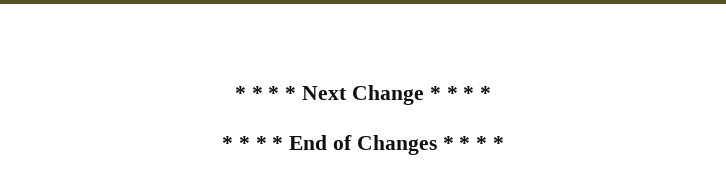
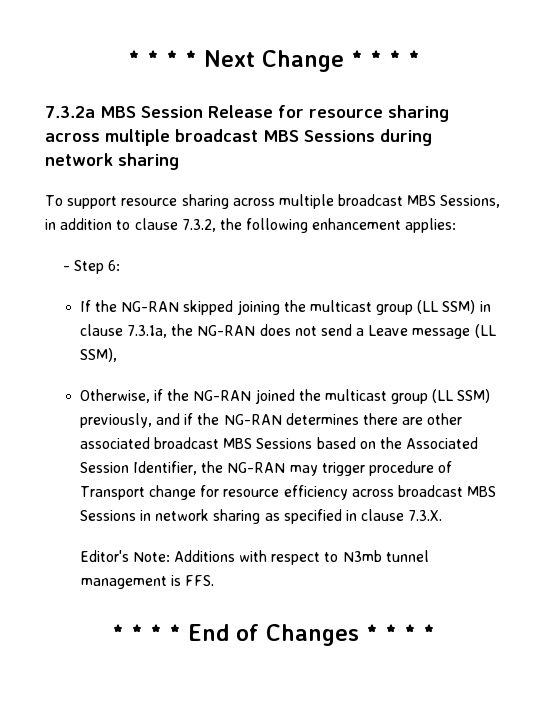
+ 7.3.2a MBS Session Release for resource sharing across multiple broadcast MBS Sessions during network sharing
+ To support resource sharing across multiple broadcast MBS Sessions, in addition to clause 7.3.2, the following enhancement applies:
+ - Step 6:
+ If the NG-RAN skipped joining the multicast group (LL SSM) in clause 7.3.1a, the NG-RAN does not send a Leave message (LL SSM),
+ Otherwise, if the NG-RAN joined the multicast group (LL SSM) previously, and if the NG-RAN determines there are other associated broadcast MBS Sessions based on the Associated Session Identifier, the NG-RAN may trigger procedure of Transport change for resource efficiency across broadcast MBS Sessions in network sharing as specified in clause 7.3.X.
+ Editor's Note: Additions with respect to N3mb tunnel management is FFS.

